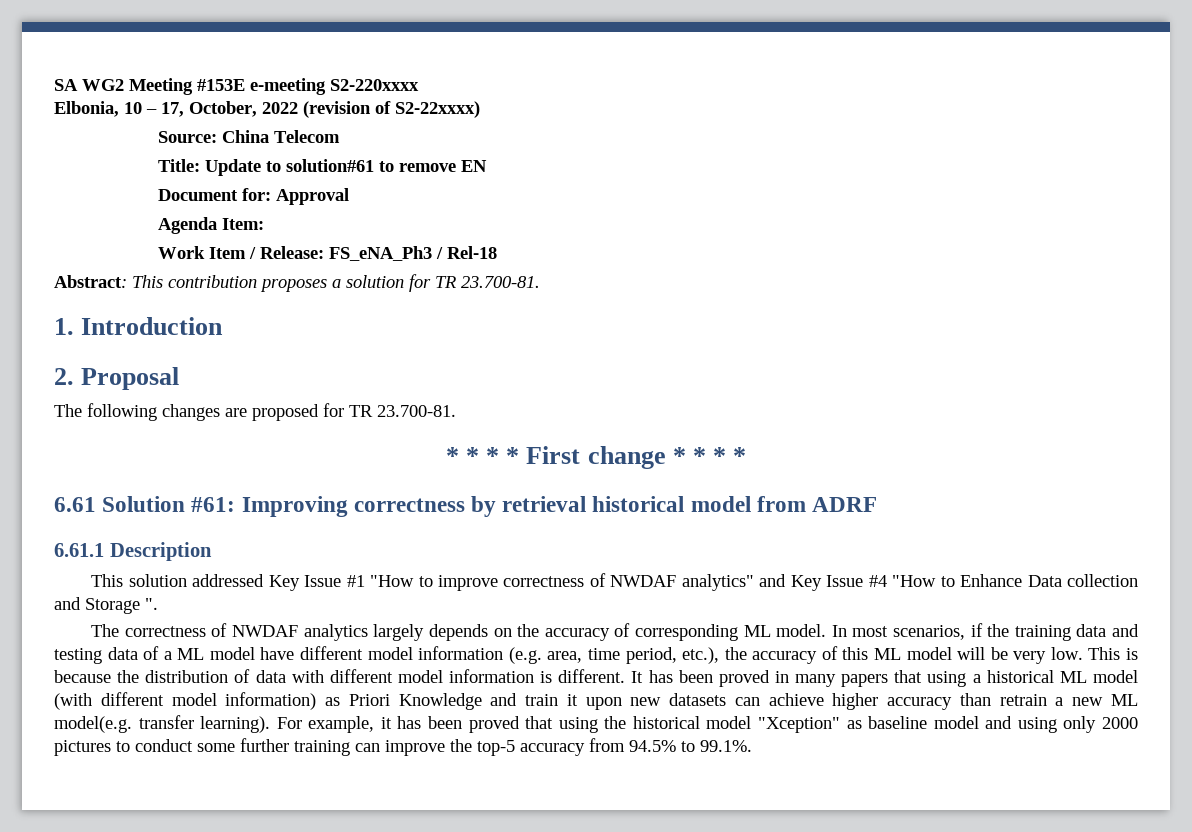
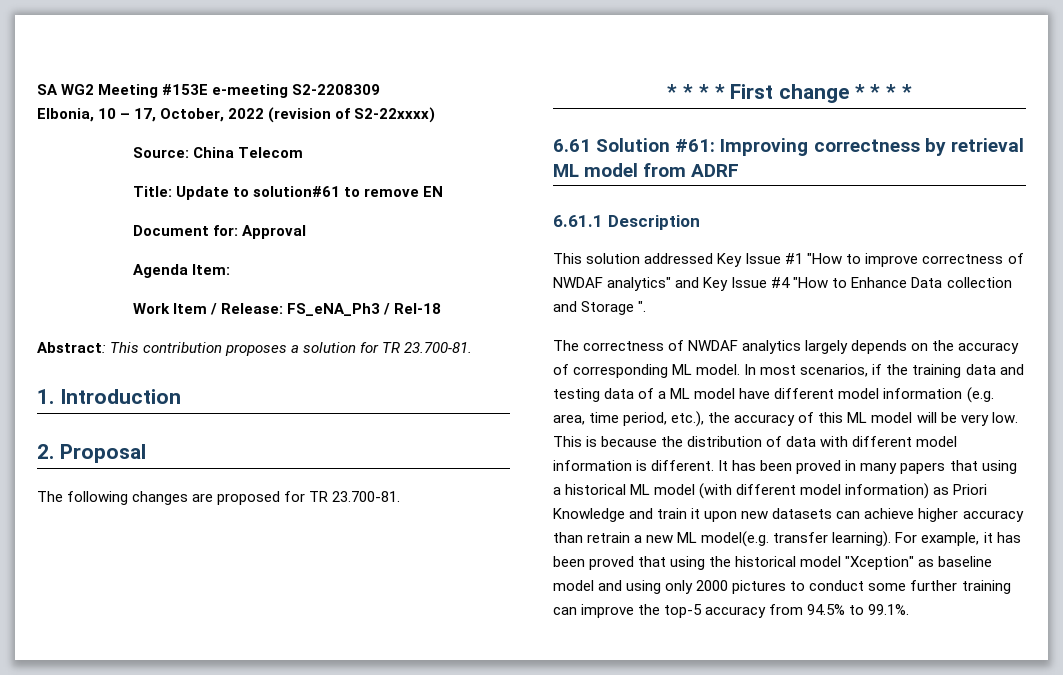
- SA WG2 Meeting #153E e-meeting S2-220xxxx
+ SA WG2 Meeting #153E e-meeting S2-2208309
- 6.61 Solution #61: Improving correctness by retrieval historical model from ADRF
+ 6.61 Solution #61: Improving correctness by retrieval ML model from ADRF

